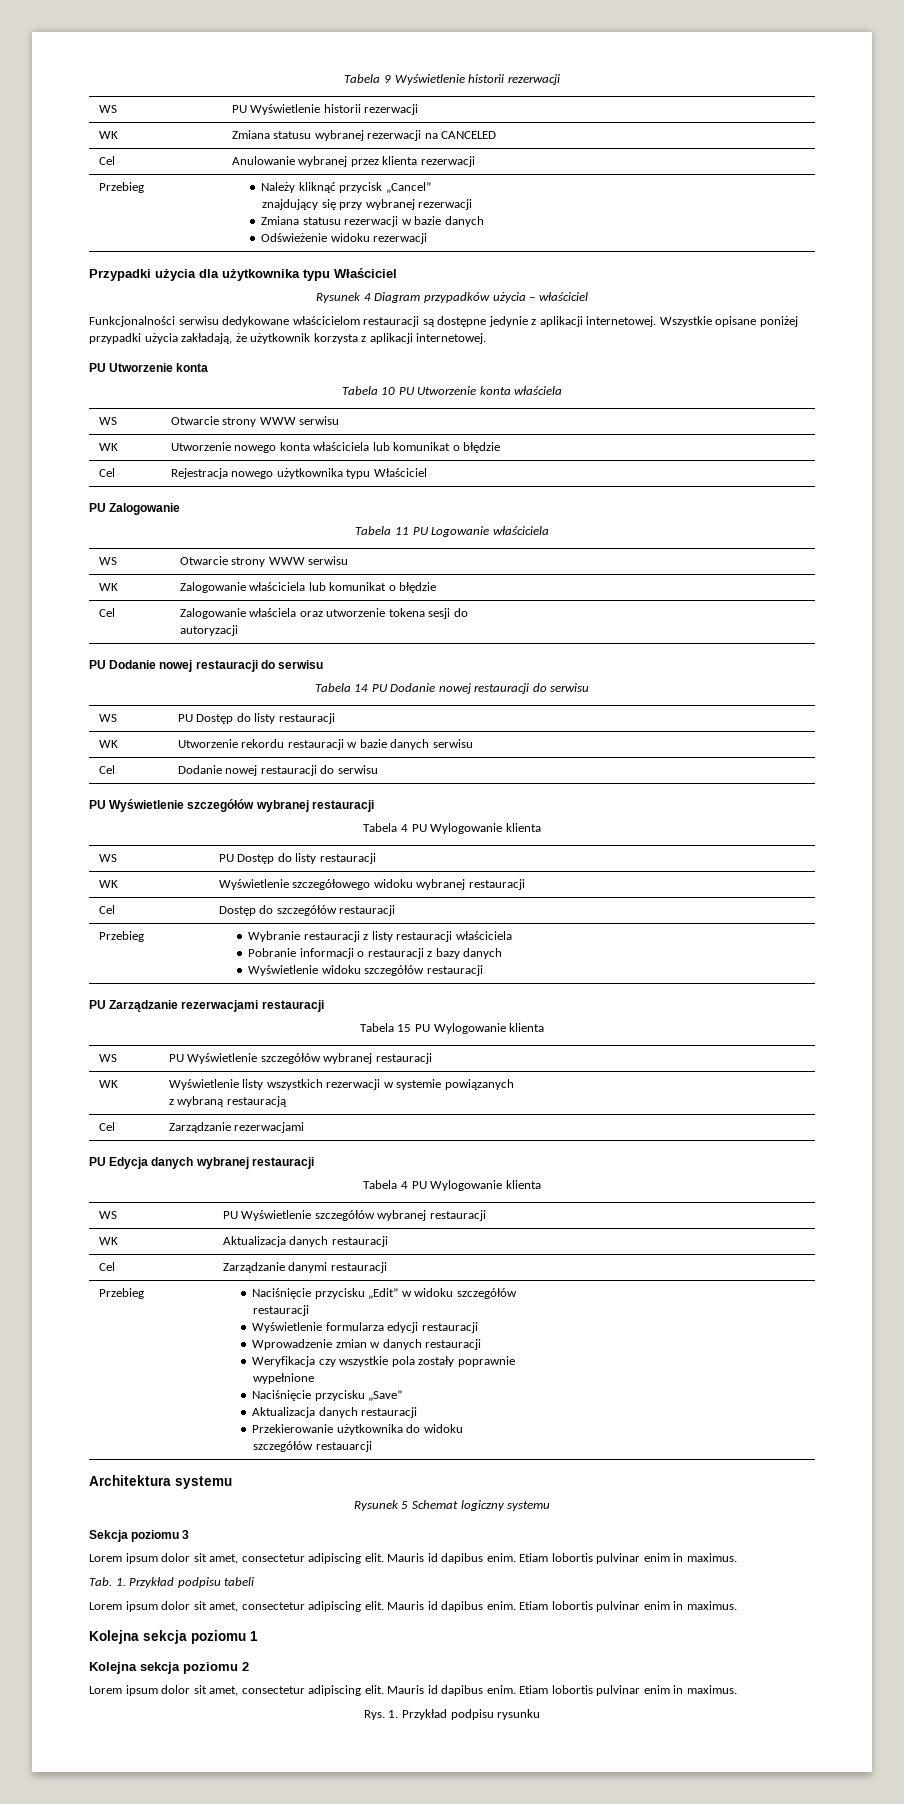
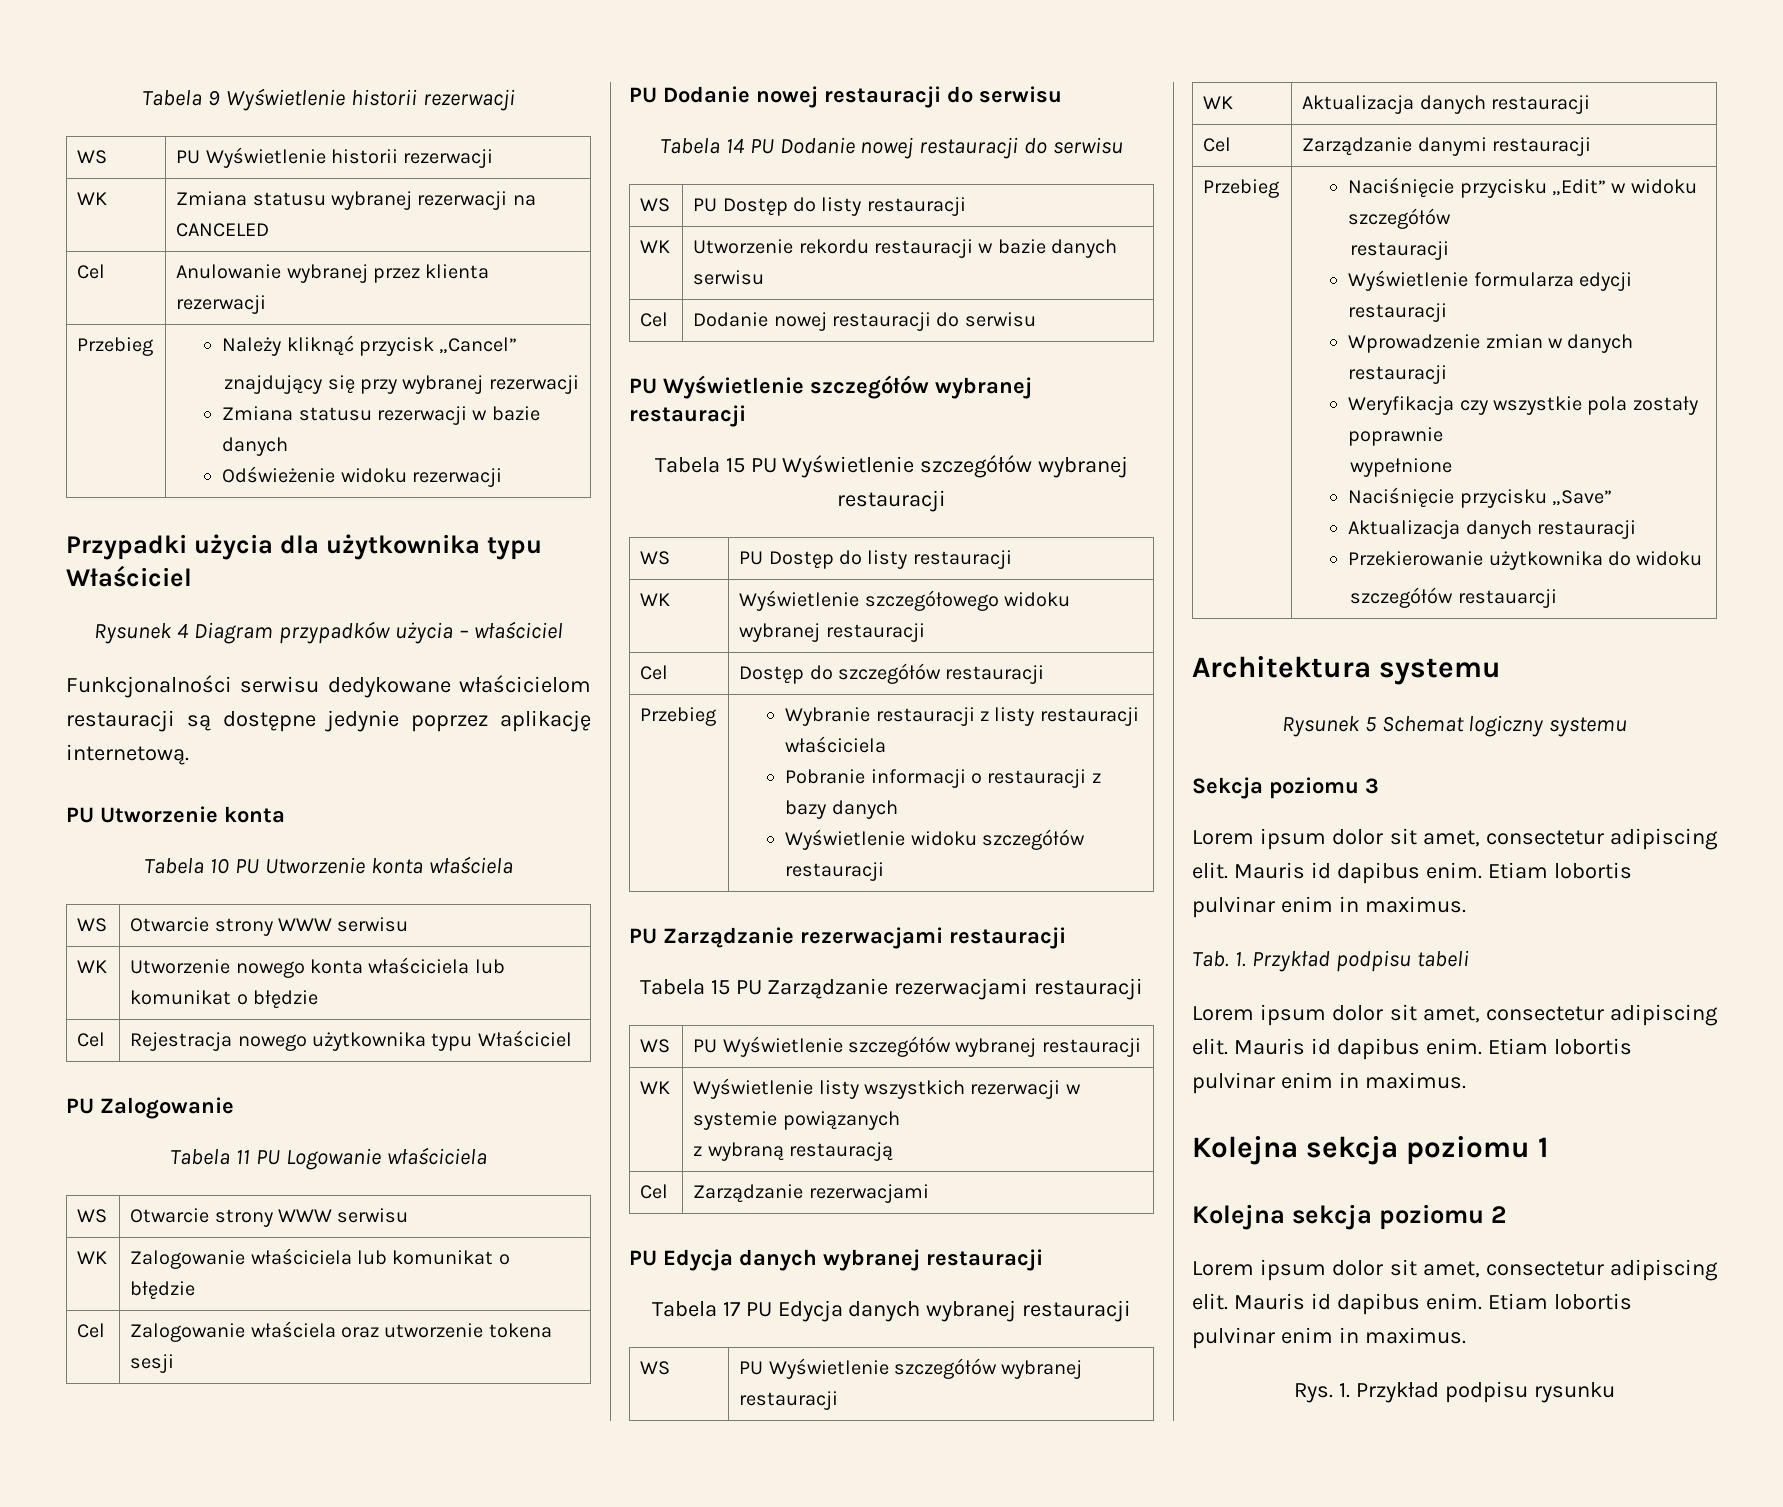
- Funkcjonalności serwisu dedykowane właścicielom restauracji są dostępne jedynie z aplikacji internetowej. Wszystkie opisane poniżej przypadki użycia zakładają, że użytkownik korzysta z aplikacji internetowej.
+ Funkcjonalności serwisu dedykowane właścicielom restauracji są dostępne jedynie poprzez aplikację internetową.
- Cel | Zalogowanie właściela oraz utworzenie tokena sesji do
- autoryzacji
+ Cel | Zalogowanie właściela oraz utworzenie tokena sesji
  Cel | Dodanie nowej restauracji do serwisu
  PU Wyświetlenie szczegółów wybranej restauracji
- Tabela 4 PU Wylogowanie klienta
+ Tabela 15 PU Wyświetlenie szczegółów wybranej restauracji
- Tabela 15 PU Wylogowanie klienta
+ Tabela 15 PU Zarządzanie rezerwacjami restauracji
  Cel | Zarządzanie rezerwacjami
  PU Edycja danych wybranej restauracji
- Tabela 4 PU Wylogowanie klienta
+ Tabela 17 PU Edycja danych wybranej restauracji

